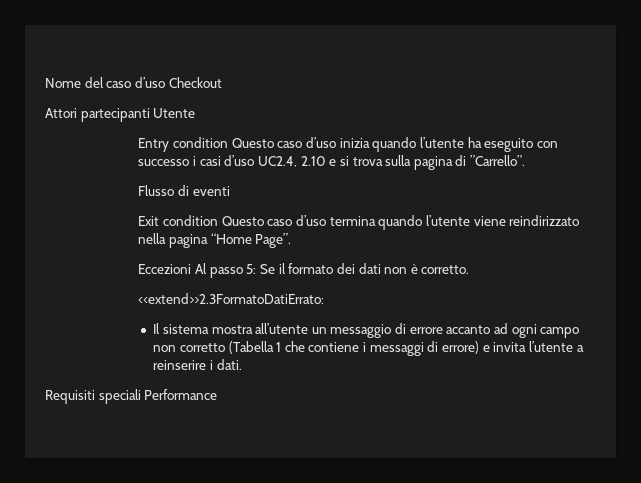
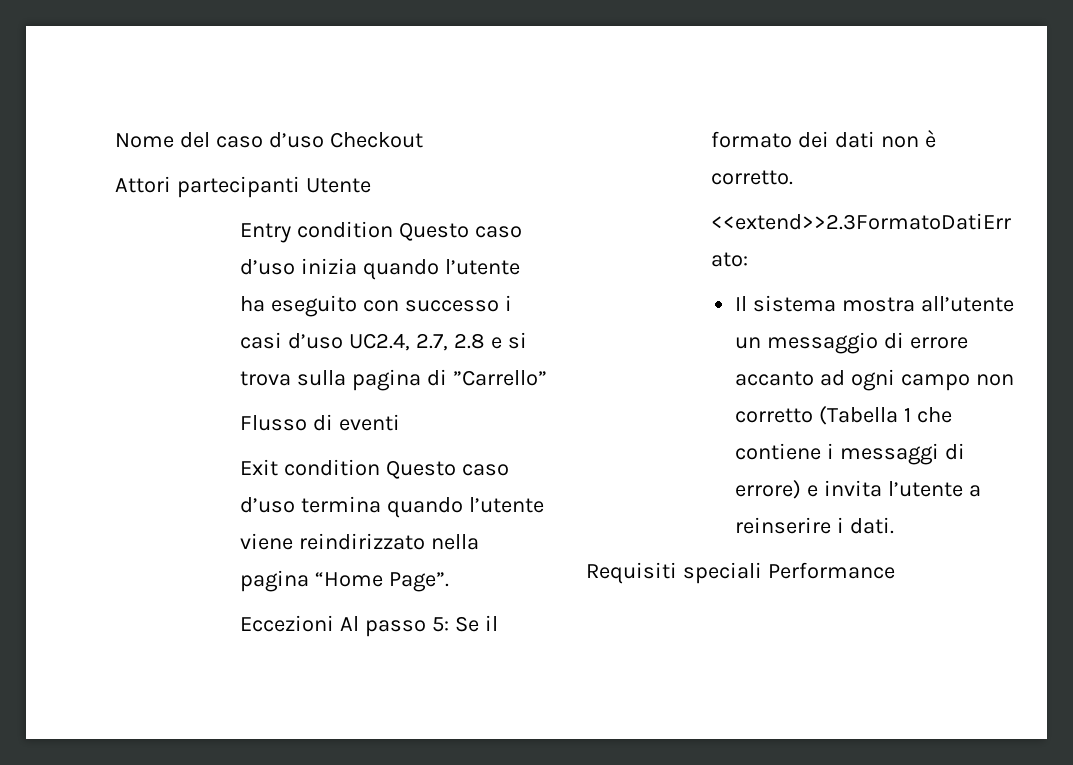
- Entry condition Questo caso d’uso inizia quando l’utente ha eseguito con successo i casi d’uso UC2.4, 2.10 e si trova sulla pagina di ”Carrello”.
+ Entry condition Questo caso d’uso inizia quando l’utente ha eseguito con successo i casi d’uso UC2.4, 2.7, 2.8 e si trova sulla pagina di ”Carrello”

